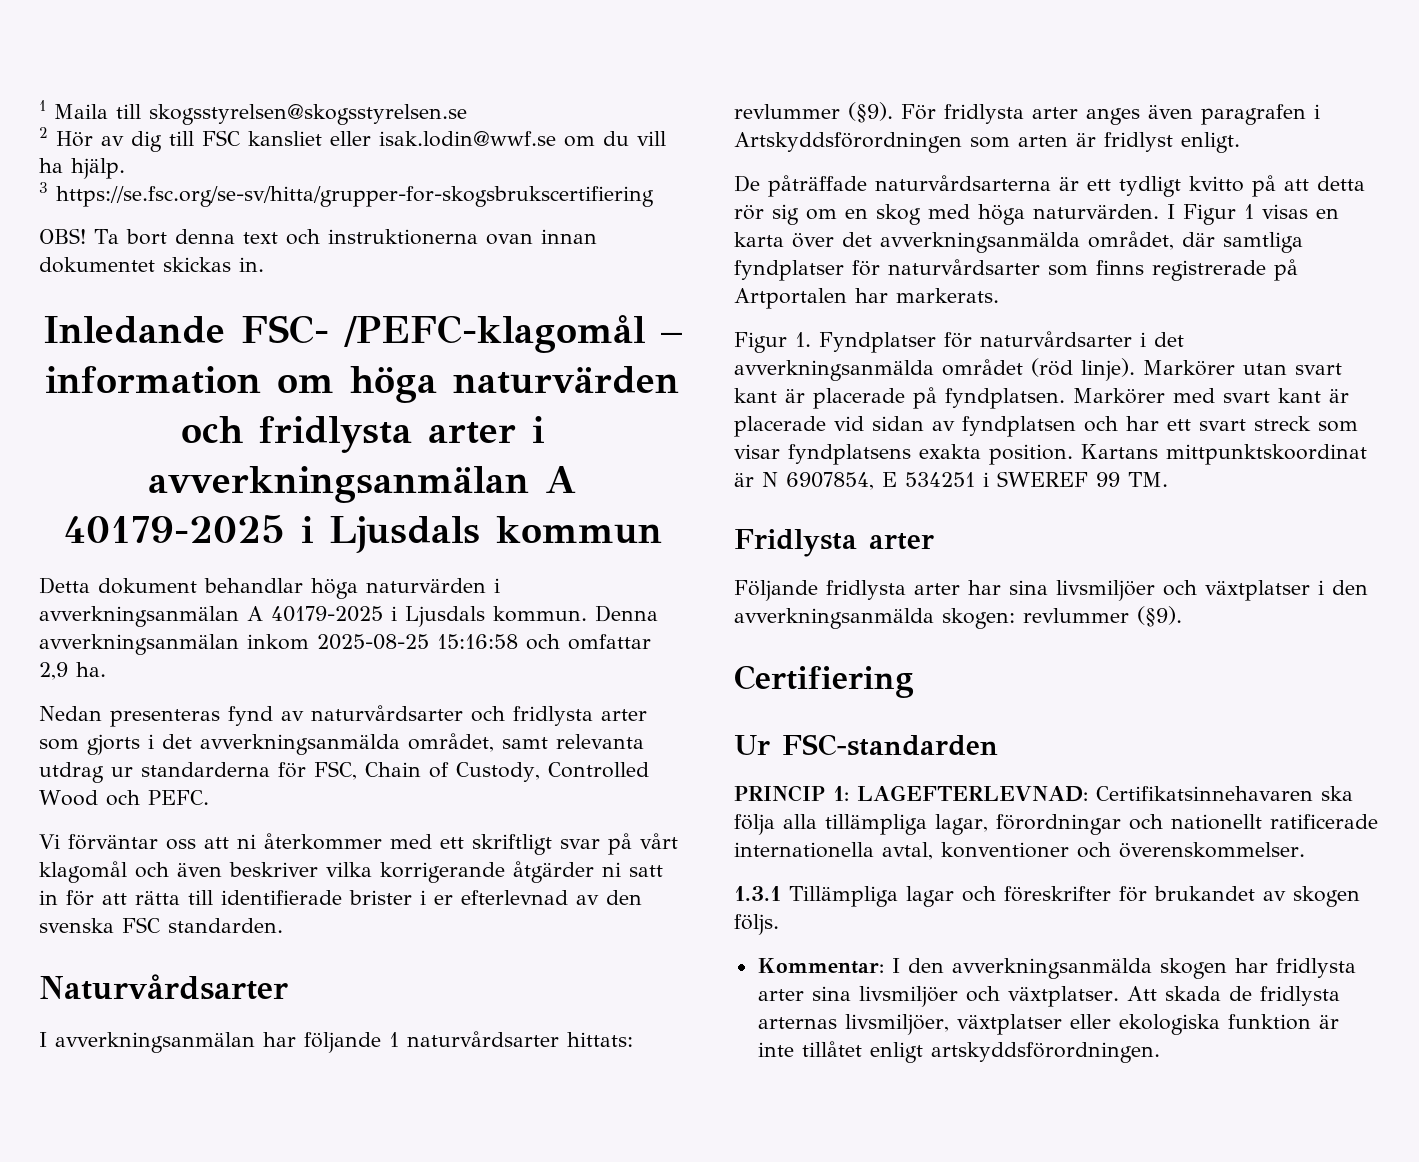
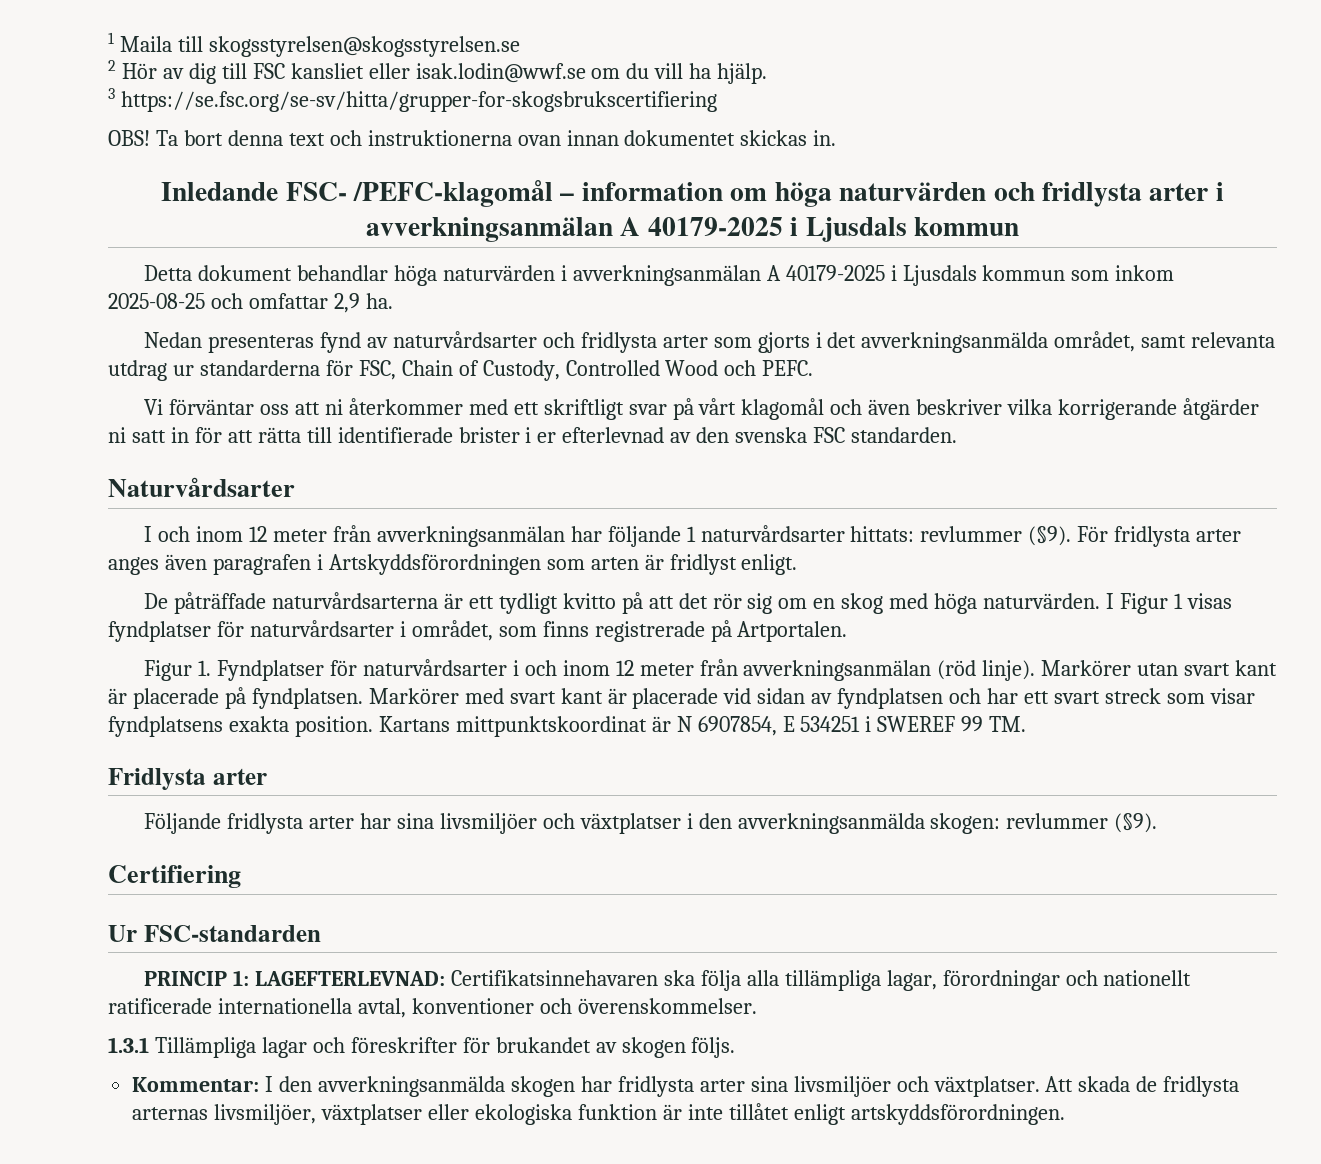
- Detta dokument behandlar höga naturvärden i avverkningsanmälan A 40179-2025 i Ljusdals kommun. Denna avverkningsanmälan inkom 2025-08-25 15:16:58 och omfattar 2,9 ha.
+ Detta dokument behandlar höga naturvärden i avverkningsanmälan A 40179-2025 i Ljusdals kommun som inkom 2025-08-25 och omfattar 2,9 ha.
- I avverkningsanmälan har följande 1 naturvårdsarter hittats: revlummer (§9).
+ I och inom 12 meter från avverkningsanmälan har följande 1 naturvårdsarter hittats: revlummer (§9).
- De påträffade naturvårdsarterna är ett tydligt kvitto på att detta rör sig om en skog med höga naturvärden.
+ De påträffade naturvårdsarterna är ett tydligt kvitto på att det rör sig om en skog med höga naturvärden.
- I Figur 1 visas en karta över det avverkningsanmälda området, där samtliga fyndplatser för naturvårdsarter som finns registrerade på Artportalen har markerats.
+ I Figur 1 visas fyndplatser för naturvårdsarter i området, som finns registrerade på Artportalen.
- Figur 1. Fyndplatser för naturvårdsarter i det avverkningsanmälda området (röd linje).
+ Figur 1. Fyndplatser för naturvårdsarter i och inom 12 meter från avverkningsanmälan (röd linje).

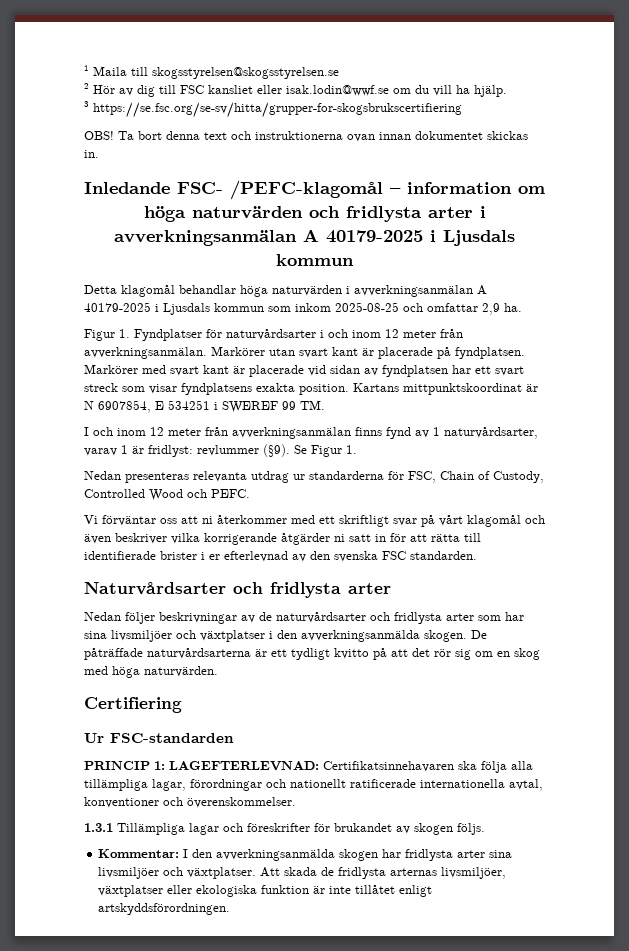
- Detta dokument behandlar höga naturvärden i avverkningsanmälan A 40179-2025 i Ljusdals kommun som inkom 2025-08-25 och omfattar 2,9 ha.
+ Detta klagomål behandlar höga naturvärden i avverkningsanmälan A 40179-2025 i Ljusdals kommun som inkom 2025-08-25 och omfattar 2,9 ha.
- Nedan presenteras fynd av naturvårdsarter och fridlysta arter som gjorts i det avverkningsanmälda området, samt relevanta utdrag ur standarderna för FSC, Chain of Custody, Controlled Wood och PEFC.
+ Figur 1. Fyndplatser för naturvårdsarter i och inom 12 meter från avverkningsanmälan. Markörer utan svart kant är placerade på fyndplatsen. Markörer med svart kant är placerade vid sidan av fyndplatsen har ett svart streck som visar fyndplatsens exakta position. Kartans mittpunktskoordinat är N 6907854, E 534251 i SWEREF 99 TM.
+ I och inom 12 meter från avverkningsanmälan finns fynd av 1 naturvårdsarter, varav 1 är fridlyst: revlummer (§9). Se Figur 1.
+ Nedan presenteras relevanta utdrag ur standarderna för FSC, Chain of Custody, Controlled Wood och PEFC.
- Naturvårdsarter
- I och inom 12 meter från avverkningsanmälan har följande 1 naturvårdsarter hittats: revlummer (§9). För fridlysta arter anges även paragrafen i Artskyddsförordningen som arten är fridlyst enligt.
- De påträffade naturvårdsarterna är ett tydligt kvitto på att det rör sig om en skog med höga naturvärden. I Figur 1 visas fyndplatser för naturvårdsarter i området, som finns registrerade på Artportalen.
- Figur 1. Fyndplatser för naturvårdsarter i och inom 12 meter från avverkningsanmälan (röd linje). Markörer utan svart kant är placerade på fyndplatsen. Markörer med svart kant är placerade vid sidan av fyndplatsen och har ett svart streck som visar fyndplatsens exakta position. Kartans mittpunktskoordinat är N 6907854, E 534251 i SWEREF 99 TM.
- Fridlysta arter
- Följande fridlysta arter har sina livsmiljöer och växtplatser i den avverkningsanmälda skogen: revlummer (§9).
+ Naturvårdsarter och fridlysta arter
+ Nedan följer beskrivningar av de naturvårdsarter och fridlysta arter som har sina livsmiljöer och växtplatser i den avverkningsanmälda skogen. De påträffade naturvårdsarterna är ett tydligt kvitto på att det rör sig om en skog med höga naturvärden.

